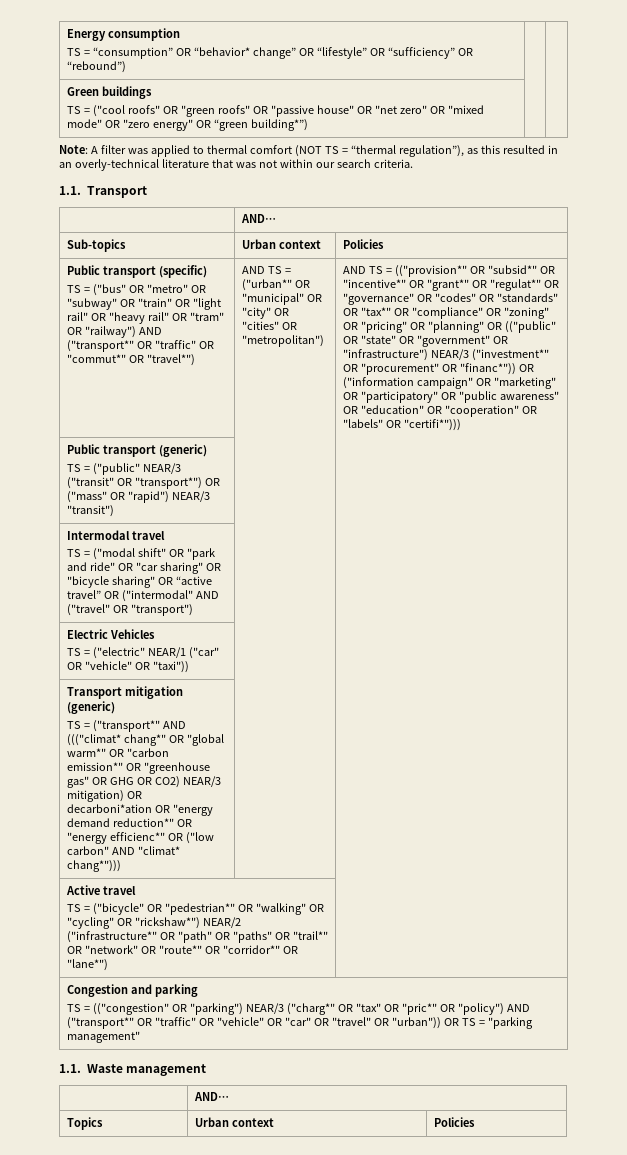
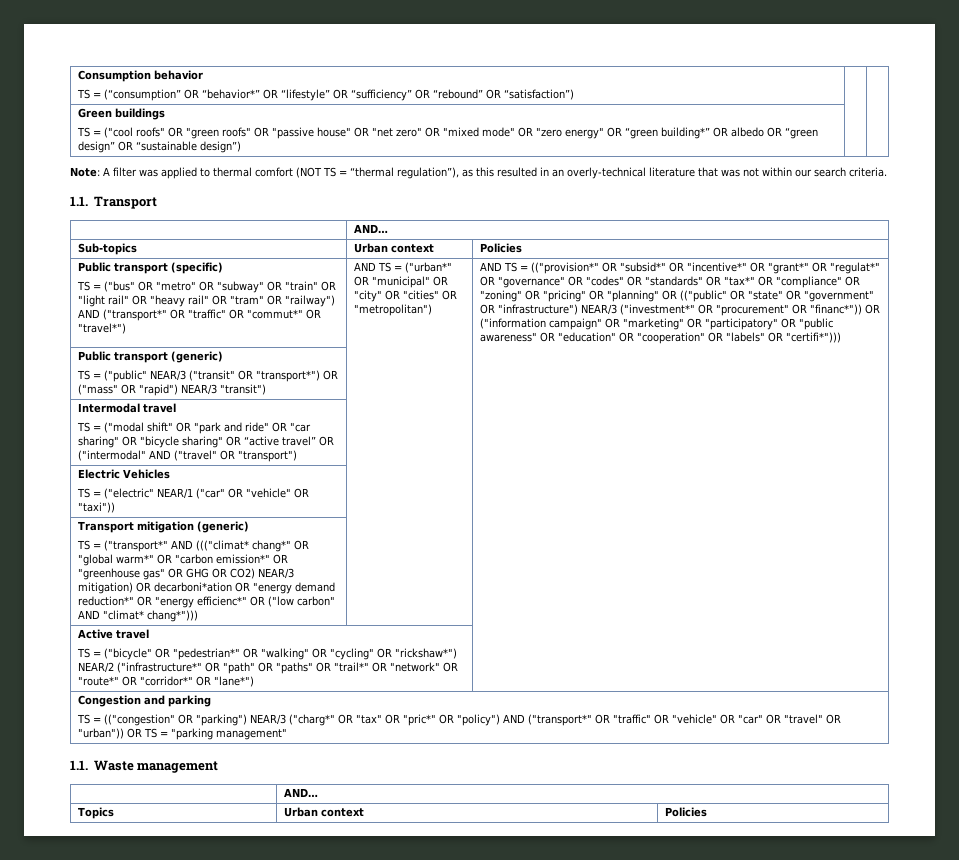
- Energy consumption
- TS = “consumption” OR “behavior* change” OR “lifestyle” OR “sufficiency” OR “rebound”) | |
+ Consumption behavior
+ TS = (“consumption” OR “behavior*” OR “lifestyle” OR “sufficiency” OR “rebound” OR “satisfaction”) | |
  Green buildings
- TS = ("cool roofs" OR "green roofs" OR "passive house" OR "net zero" OR "mixed mode" OR "zero energy" OR “green building*”) | |
+ TS = ("cool roofs" OR "green roofs" OR "passive house" OR "net zero" OR "mixed mode" OR "zero energy" OR “green building*” OR albedo OR “green design” OR “sustainable design”) | |

